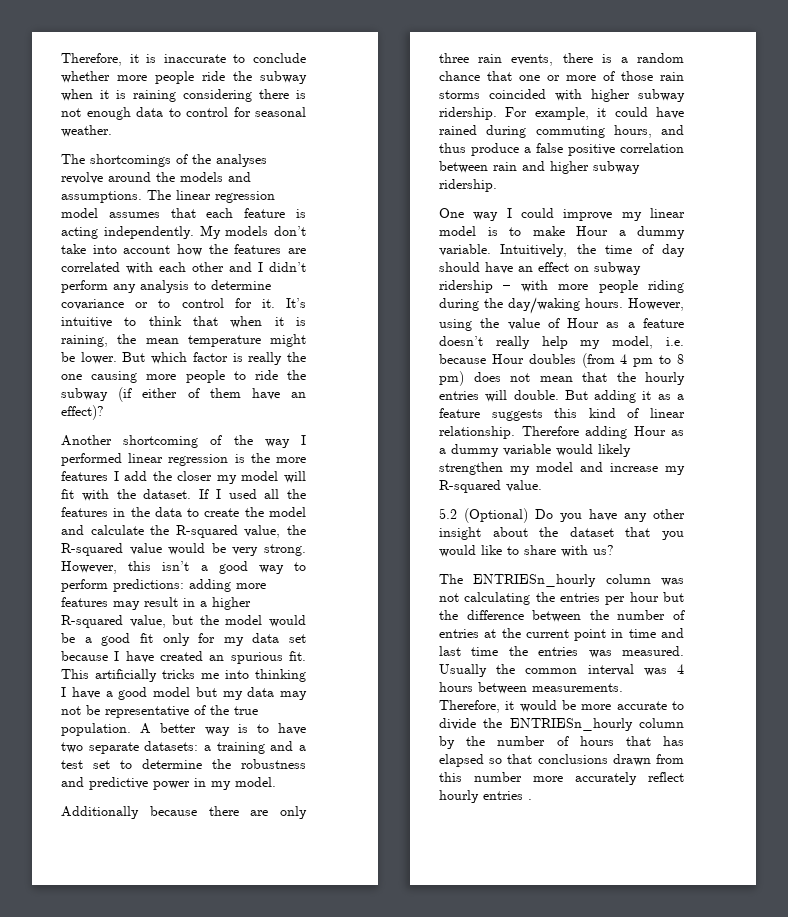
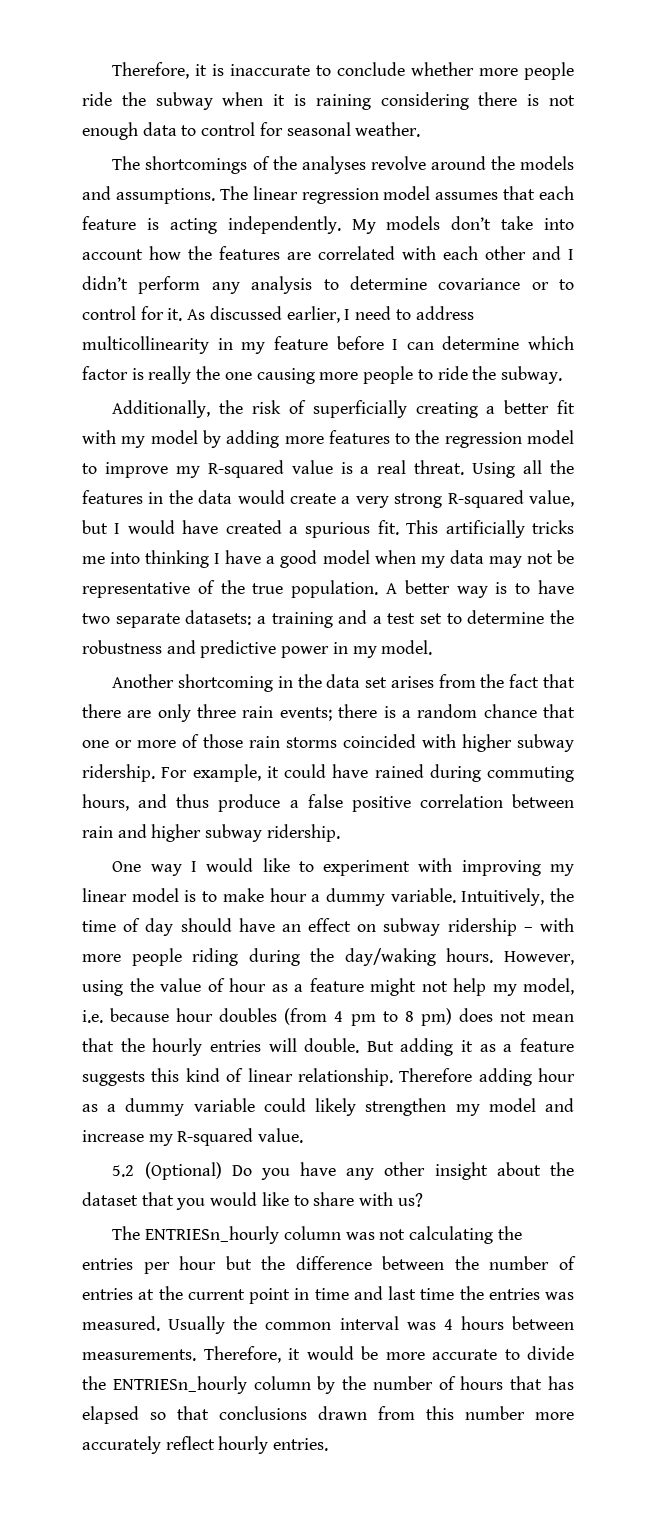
- It’s intuitive to think that when it is raining, the mean temperature might be lower. But which factor is really the one causing more people to ride the subway (if either of them have an effect)?
- Another shortcoming of the way I performed linear regression is the more features I add the closer my model will fit with the dataset. If I used all the features in the data to create the model and calculate the R-squared value, the R-squared value would be very strong. However, this isn’t a good way to perform predictions: adding more features may result in a higher R-squared value, but the model would be a good fit only for my data set because I have created an spurious fit.
+ As discussed earlier, I need to address multicollinearity in my feature before I can determine which factor is really the one causing more people to ride the subway.
+ Additionally, the risk of superficially creating a better fit with my model by adding more features to the regression model to improve my R-squared value is a real threat. Using all the features in the data would create a very strong R-squared value, but I would have created a spurious fit.
- This artificially tricks me into thinking I have a good model but my data may not be representative of the true population.
+ This artificially tricks me into thinking I have a good model when my data may not be representative of the true population.
- Additionally because there are only three rain events, there is a random chance that one or more of those rain storms coincided with higher subway ridership.
+ Another shortcoming in the data set arises from the fact that there are only three rain events; there is a random chance that one or more of those rain storms coincided with higher subway ridership.
- One way I could improve my linear model is to make Hour a dummy variable.
+ One way I would like to experiment with improving my linear model is to make hour a dummy variable.
- However, using the value of Hour as a feature doesn’t really help my model, i.e. because Hour doubles (from 4 pm to 8 pm) does not mean that the hourly entries will double.
+ However, using the value of hour as a feature might not help my model, i.e. because hour doubles (from 4 pm to 8 pm) does not mean that the hourly entries will double.
- Therefore adding Hour as a dummy variable would likely strengthen my model and increase my R-squared value.
+ Therefore adding hour as a dummy variable could likely strengthen my model and increase my R-squared value.
- Therefore, it would be more accurate to divide the ENTRIESn_hourly column by the number of hours that has elapsed so that conclusions drawn from this number more accurately reflect hourly entries .
+ Therefore, it would be more accurate to divide the ENTRIESn_hourly column by the number of hours that has elapsed so that conclusions drawn from this number more accurately reflect hourly entries.

